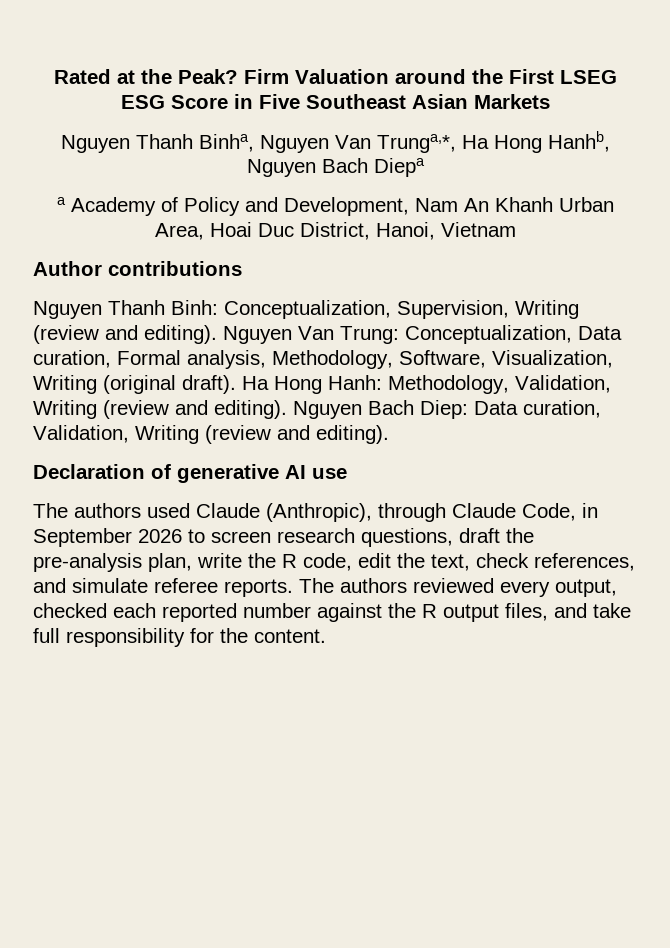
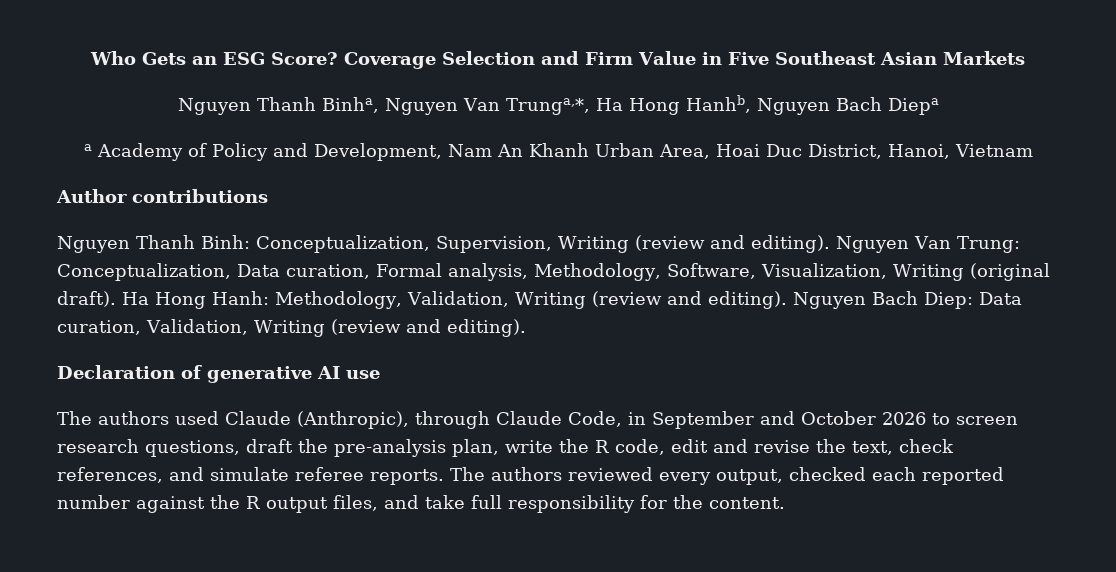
- Rated at the Peak? Firm Valuation around the First LSEG ESG Score in Five Southeast Asian Markets
+ Who Gets an ESG Score? Coverage Selection and Firm Value in Five Southeast Asian Markets
- The authors used Claude (Anthropic), through Claude Code, in September 2026 to screen research questions, draft the pre-analysis plan, write the R code, edit the text, check references, and simulate referee reports.
+ The authors used Claude (Anthropic), through Claude Code, in September and October 2026 to screen research questions, draft the pre-analysis plan, write the R code, edit and revise the text, check references, and simulate referee reports.

